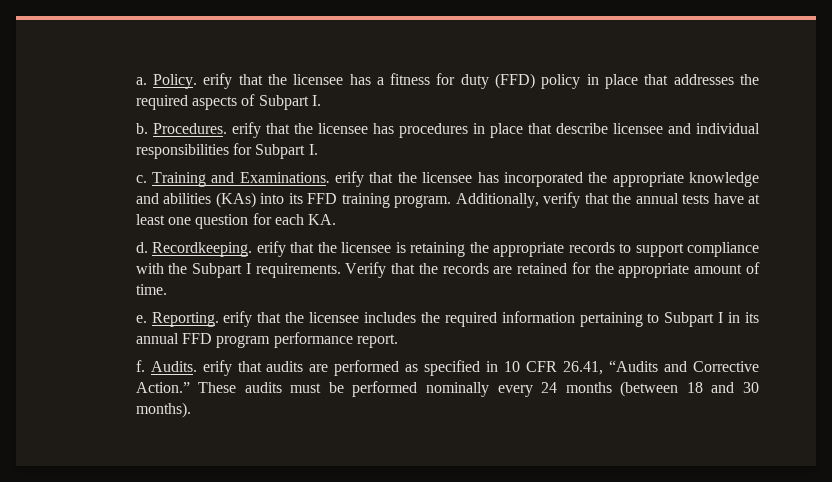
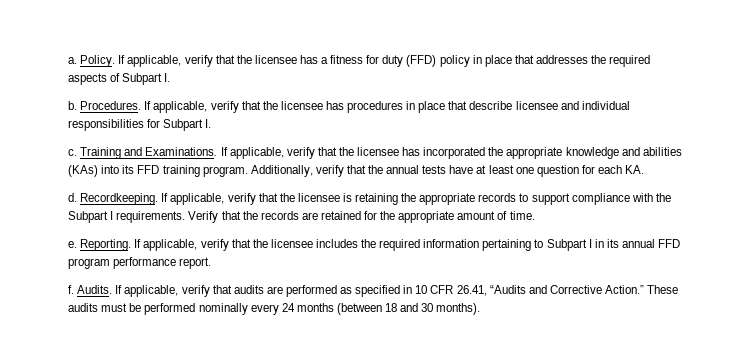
- Policy. erify that the licensee has a fitness for duty (FFD) policy in place that addresses the required aspects of Subpart I.
+ Policy. If applicable, verify that the licensee has a fitness for duty (FFD) policy in place that addresses the required aspects of Subpart I.
- Procedures. erify that the licensee has procedures in place that describe licensee and individual responsibilities for Subpart I.
+ Procedures. If applicable, verify that the licensee has procedures in place that describe licensee and individual responsibilities for Subpart I.
- Training and Examinations. erify that the licensee has incorporated the appropriate knowledge and abilities (KAs) into its FFD training program.
+ Training and Examinations. If applicable, verify that the licensee has incorporated the appropriate knowledge and abilities (KAs) into its FFD training program.
- Recordkeeping. erify that the licensee is retaining the appropriate records to support compliance with the Subpart I requirements.
+ Recordkeeping. If applicable, verify that the licensee is retaining the appropriate records to support compliance with the Subpart I requirements.
- Reporting. erify that the licensee includes the required information pertaining to Subpart I in its annual FFD program performance report.
+ Reporting. If applicable, verify that the licensee includes the required information pertaining to Subpart I in its annual FFD program performance report.
- Audits. erify that audits are performed as specified in 10 CFR 26.41, “Audits and Corrective Action.”
+ Audits. If applicable, verify that audits are performed as specified in 10 CFR 26.41, “Audits and Corrective Action.”

